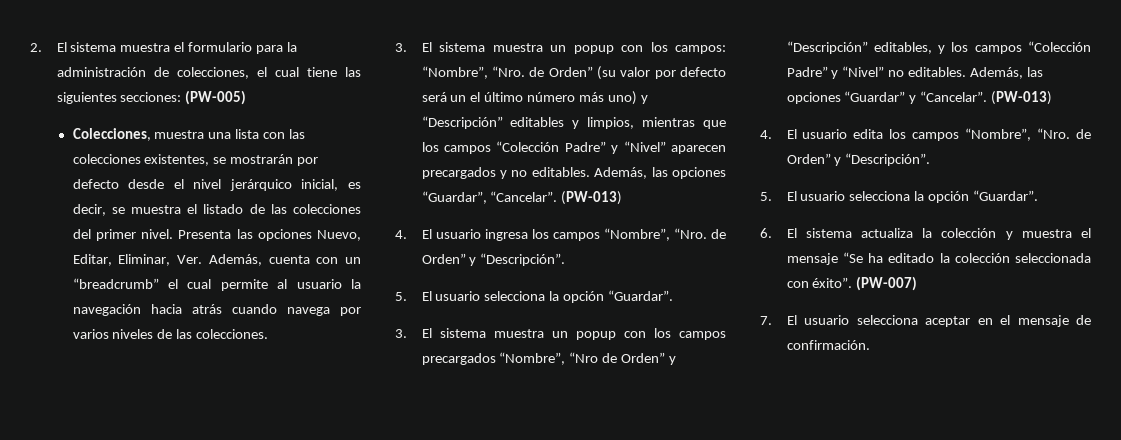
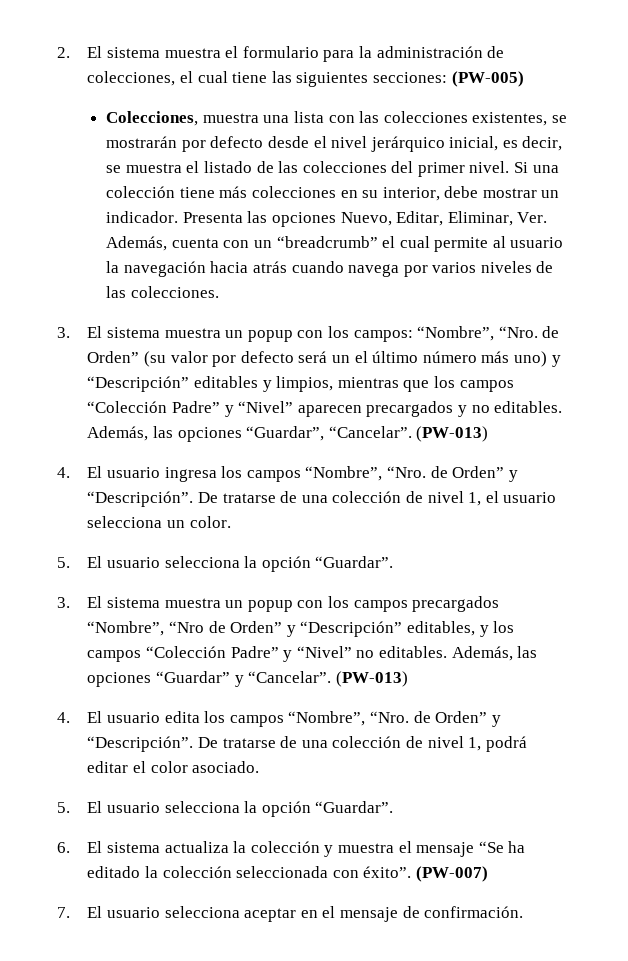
+ Si una colección tiene más colecciones en su interior, debe mostrar un indicador.
+ De tratarse de una colección de nivel 1, el usuario selecciona un color.
+ De tratarse de una colección de nivel 1, podrá editar el color asociado.

